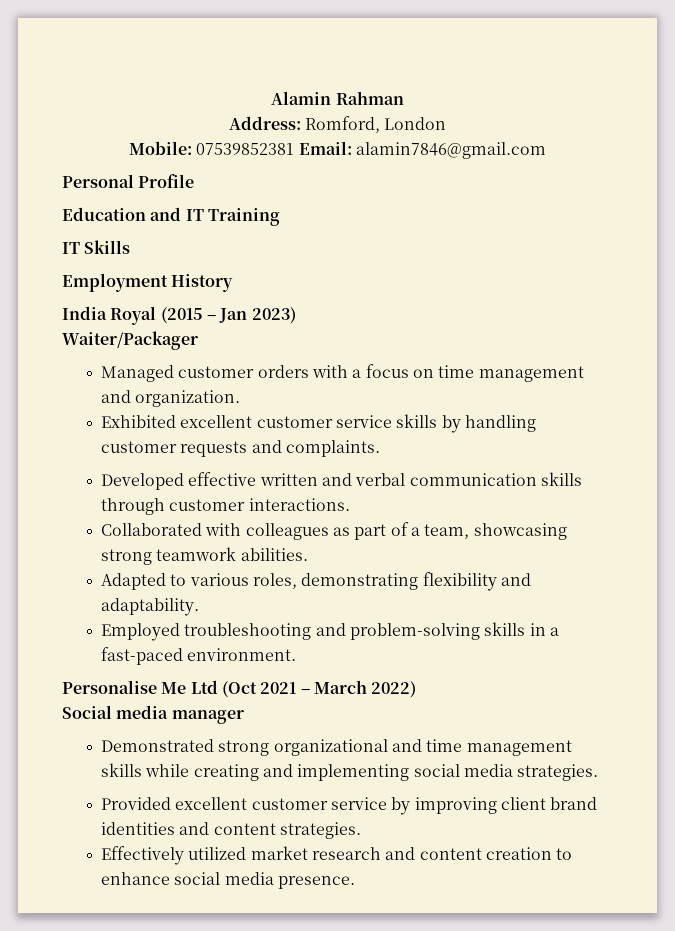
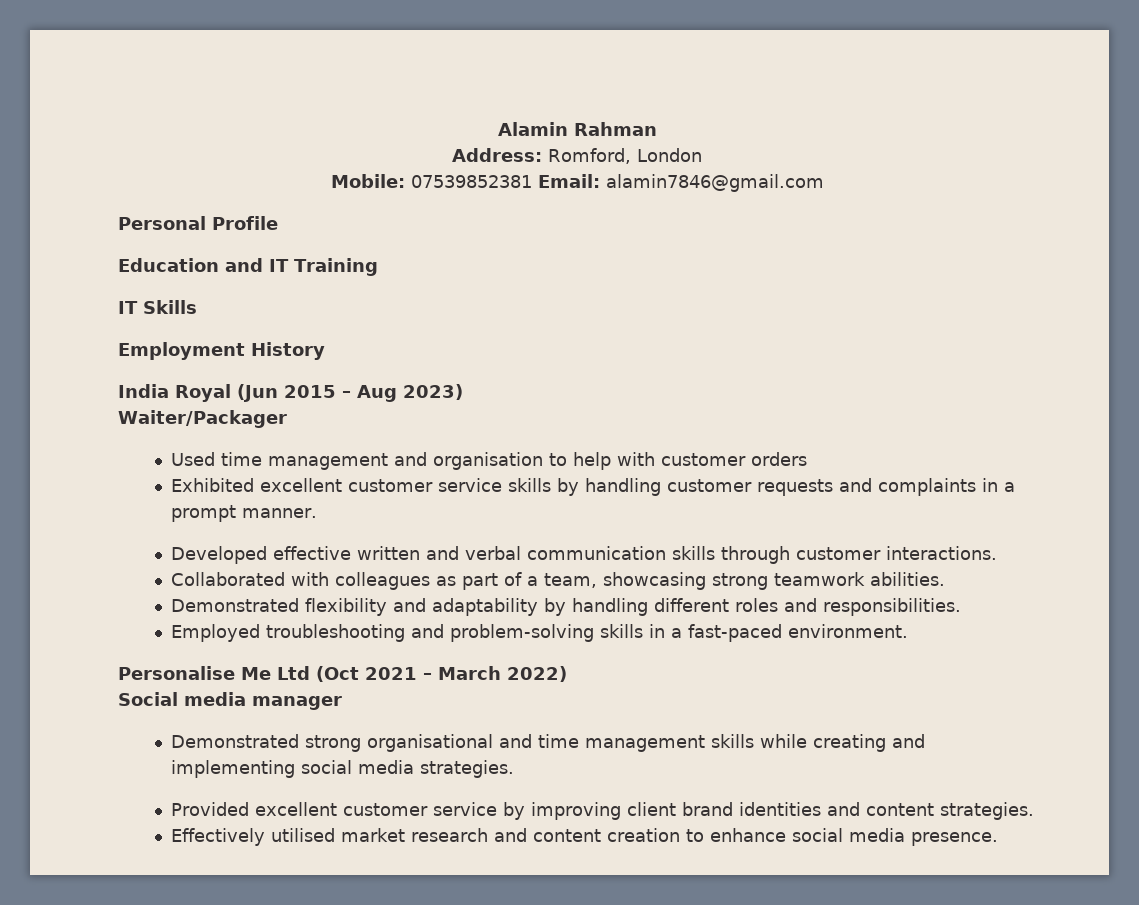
- India Royal (2015 – Jan 2023)
+ India Royal (Jun 2015 – Aug 2023)
  Waiter/Packager
- Managed customer orders with a focus on time management and organization.
+ Used time management and organisation to help with customer orders
- Exhibited excellent customer service skills by handling customer requests and complaints.
+ Exhibited excellent customer service skills by handling customer requests and complaints in a prompt manner.
- Adapted to various roles, demonstrating flexibility and adaptability.
+ Demonstrated flexibility and adaptability by handling different roles and responsibilities.
- Demonstrated strong organizational and time management skills while creating and implementing social media strategies.
+ Demonstrated strong organisational and time management skills while creating and implementing social media strategies.
- Effectively utilized market research and content creation to enhance social media presence.
+ Effectively utilised market research and content creation to enhance social media presence.

